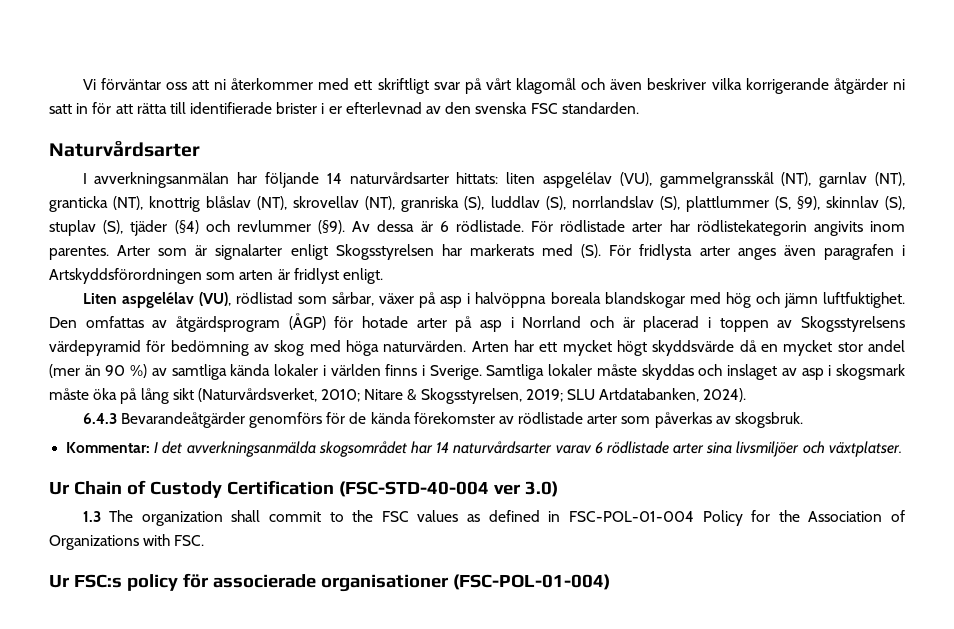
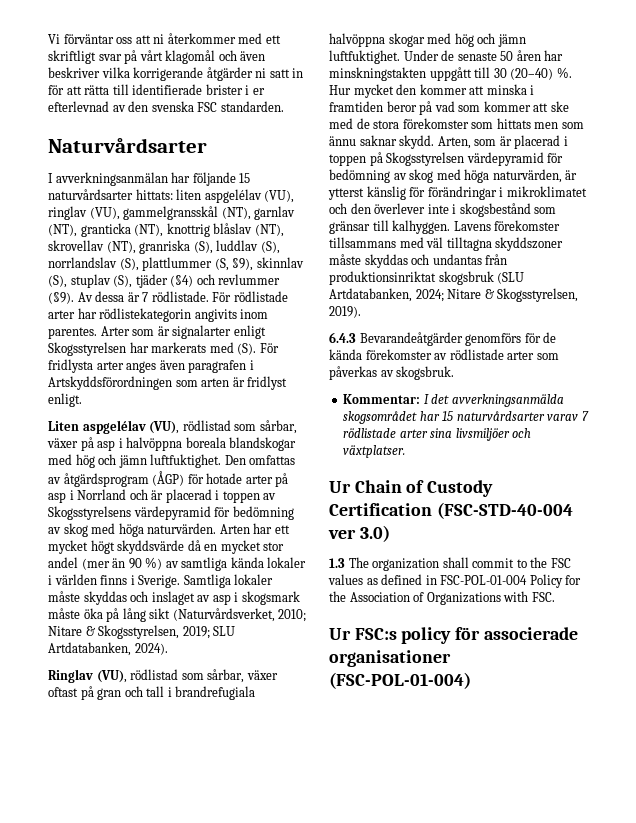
- I avverkningsanmälan har följande 14 naturvårdsarter hittats: liten aspgelélav (VU), gammelgransskål (NT), garnlav (NT), granticka (NT), knottrig blåslav (NT), skrovellav (NT), granriska (S), luddlav (S), norrlandslav (S), plattlummer (S, §9), skinnlav (S), stuplav (S), tjäder (§4) och revlummer (§9).
+ I avverkningsanmälan har följande 15 naturvårdsarter hittats: liten aspgelélav (VU), ringlav (VU), gammelgransskål (NT), garnlav (NT), granticka (NT), knottrig blåslav (NT), skrovellav (NT), granriska (S), luddlav (S), norrlandslav (S), plattlummer (S, §9), skinnlav (S), stuplav (S), tjäder (§4) och revlummer (§9).
- Av dessa är 6 rödlistade.
+ Av dessa är 7 rödlistade.
+ Ringlav (VU), rödlistad som sårbar, växer oftast på gran och tall i brandrefugiala halvöppna skogar med hög och jämn luftfuktighet. Under de senaste 50 åren har minskningstakten uppgått till 30 (20–40) %. Hur mycket den kommer att minska i framtiden beror på vad som kommer att ske med de stora förekomster som hittats men som ännu saknar skydd. Arten, som är placerad i toppen på Skogsstyrelsen värdepyramid för bedömning av skog med höga naturvärden, är ytterst känslig för förändringar i mikroklimatet och den överlever inte i skogsbestånd som gränsar till kalhyggen. Lavens förekomster tillsammans med väl tilltagna skyddszoner måste skyddas och undantas från produktionsinriktat skogsbruk (SLU Artdatabanken, 2024; Nitare & Skogsstyrelsen, 2019).
- Kommentar: I det avverkningsanmälda skogsområdet har 14 naturvårdsarter varav 6 rödlistade arter sina livsmiljöer och växtplatser.
+ Kommentar: I det avverkningsanmälda skogsområdet har 15 naturvårdsarter varav 7 rödlistade arter sina livsmiljöer och växtplatser.

